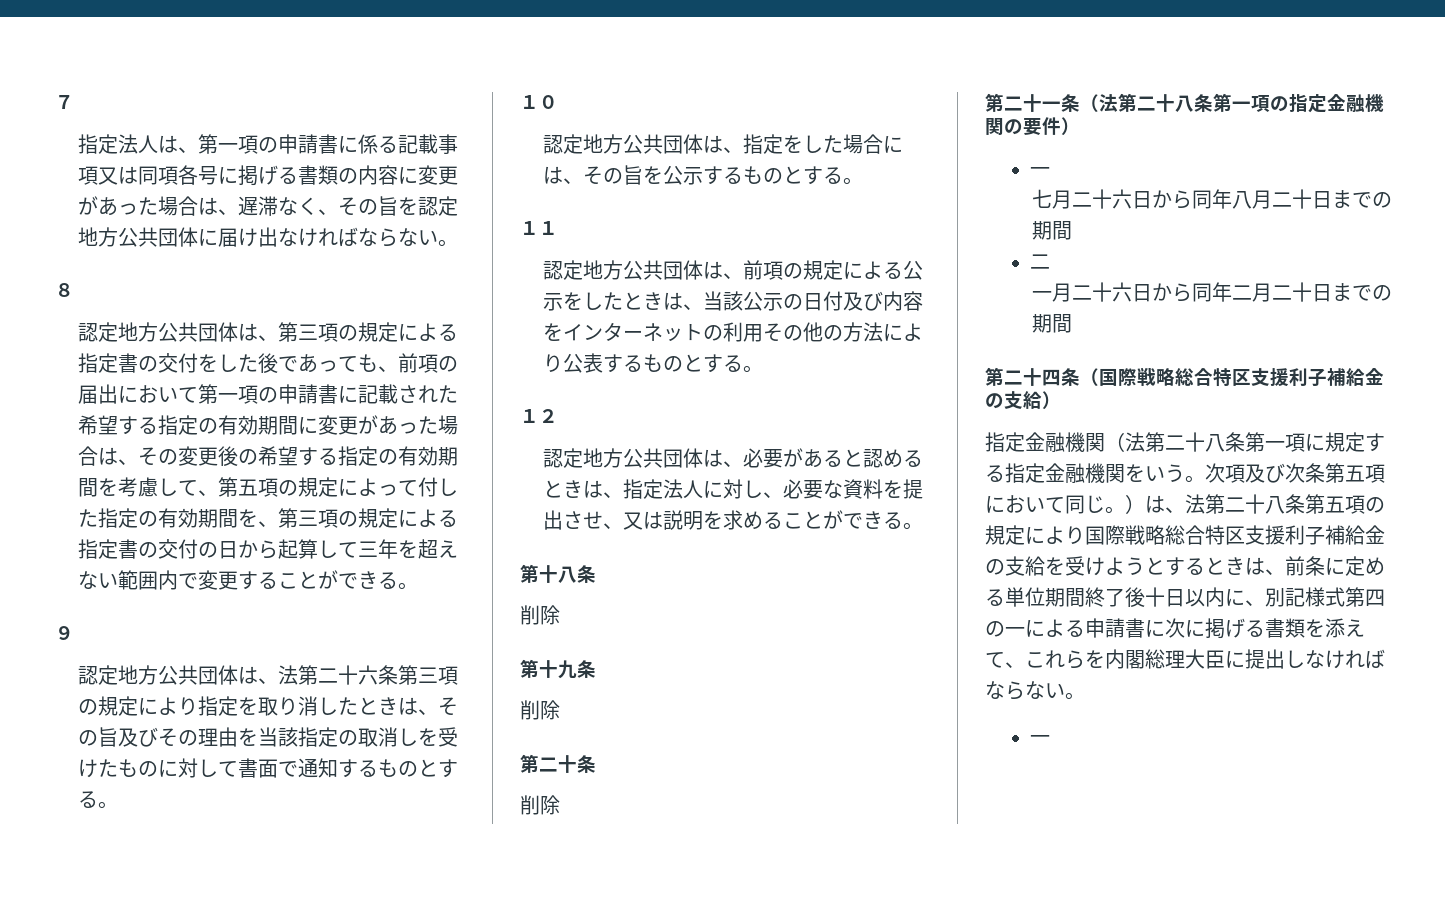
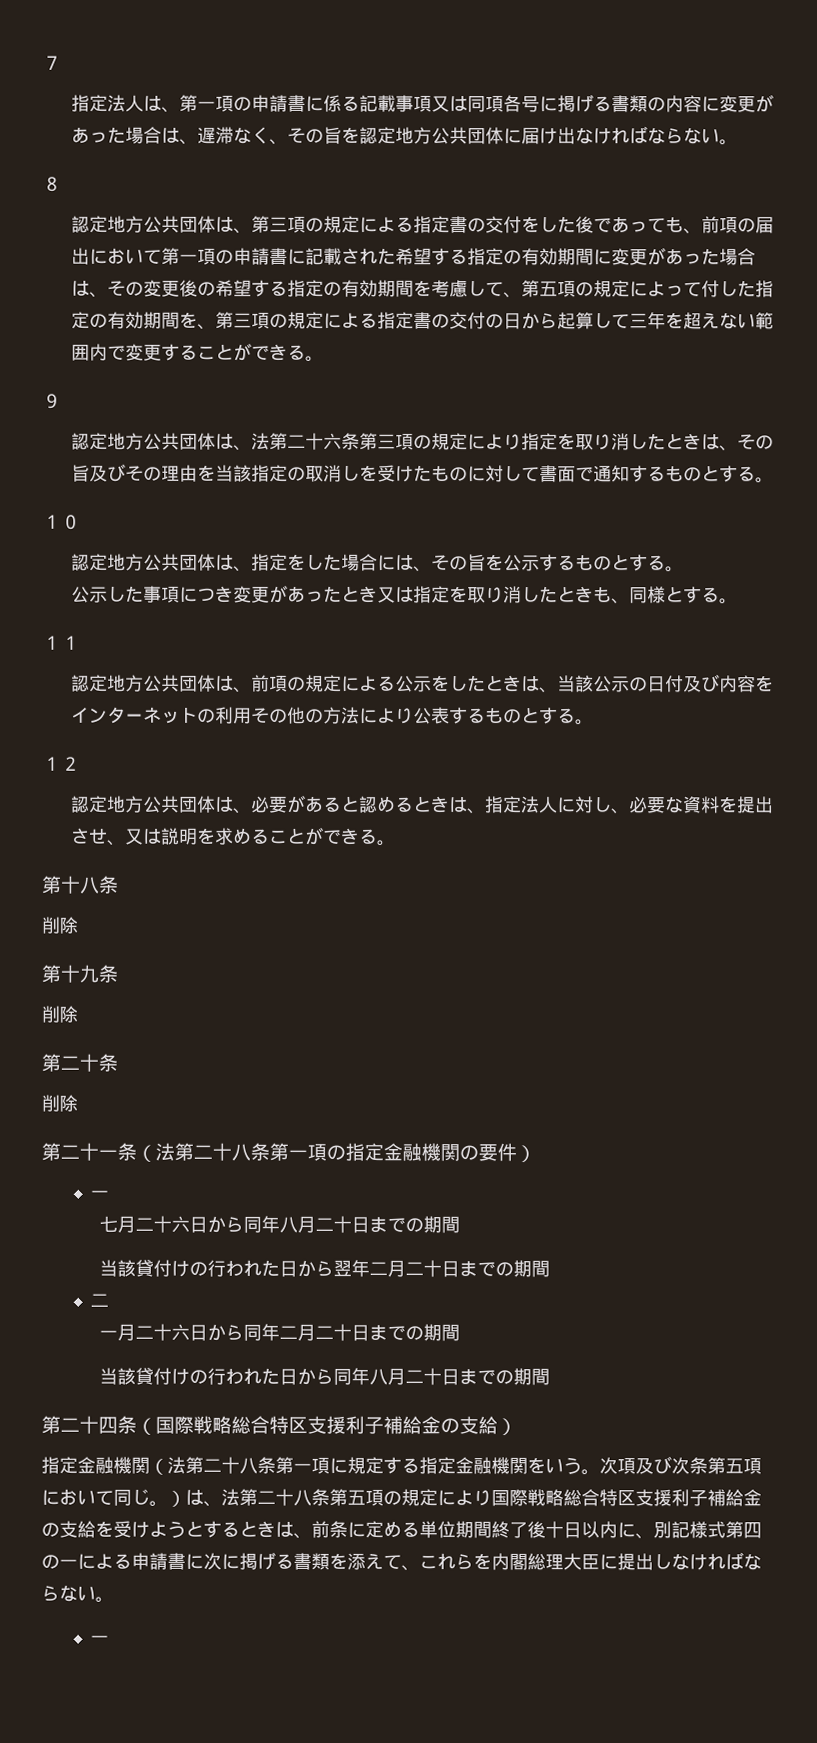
+ 公示した事項につき変更があったとき又は指定を取り消したときも、同様とする。
+ 当該貸付けの行われた日から翌年二月二十日までの期間
+ 当該貸付けの行われた日から同年八月二十日までの期間

